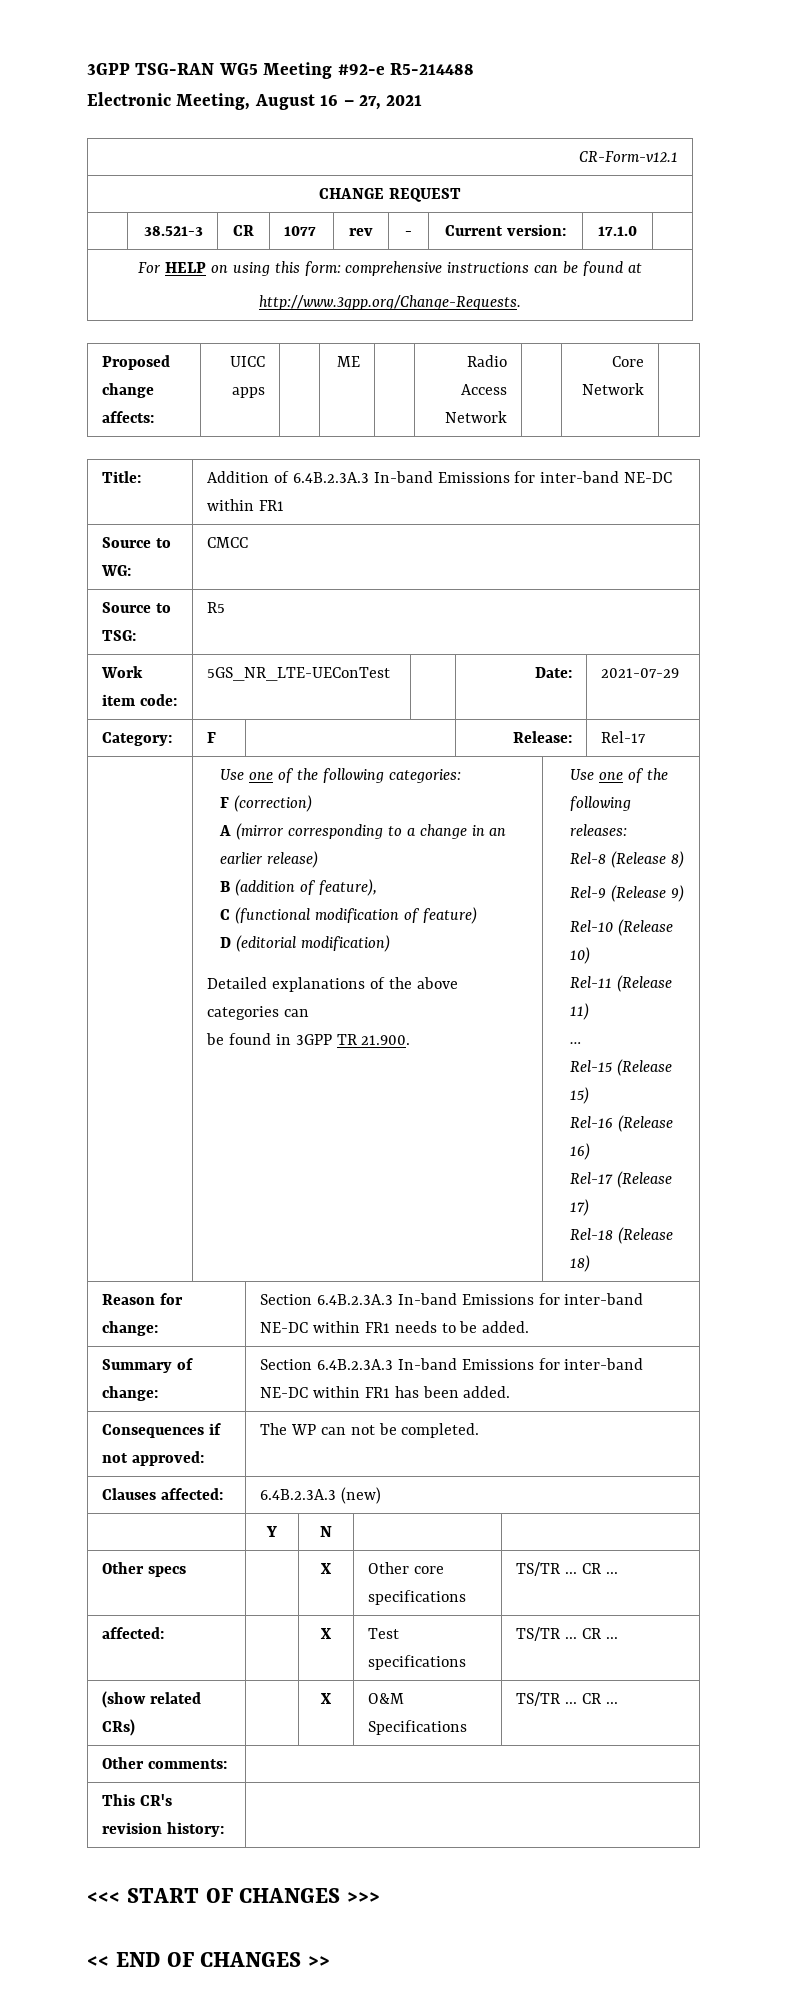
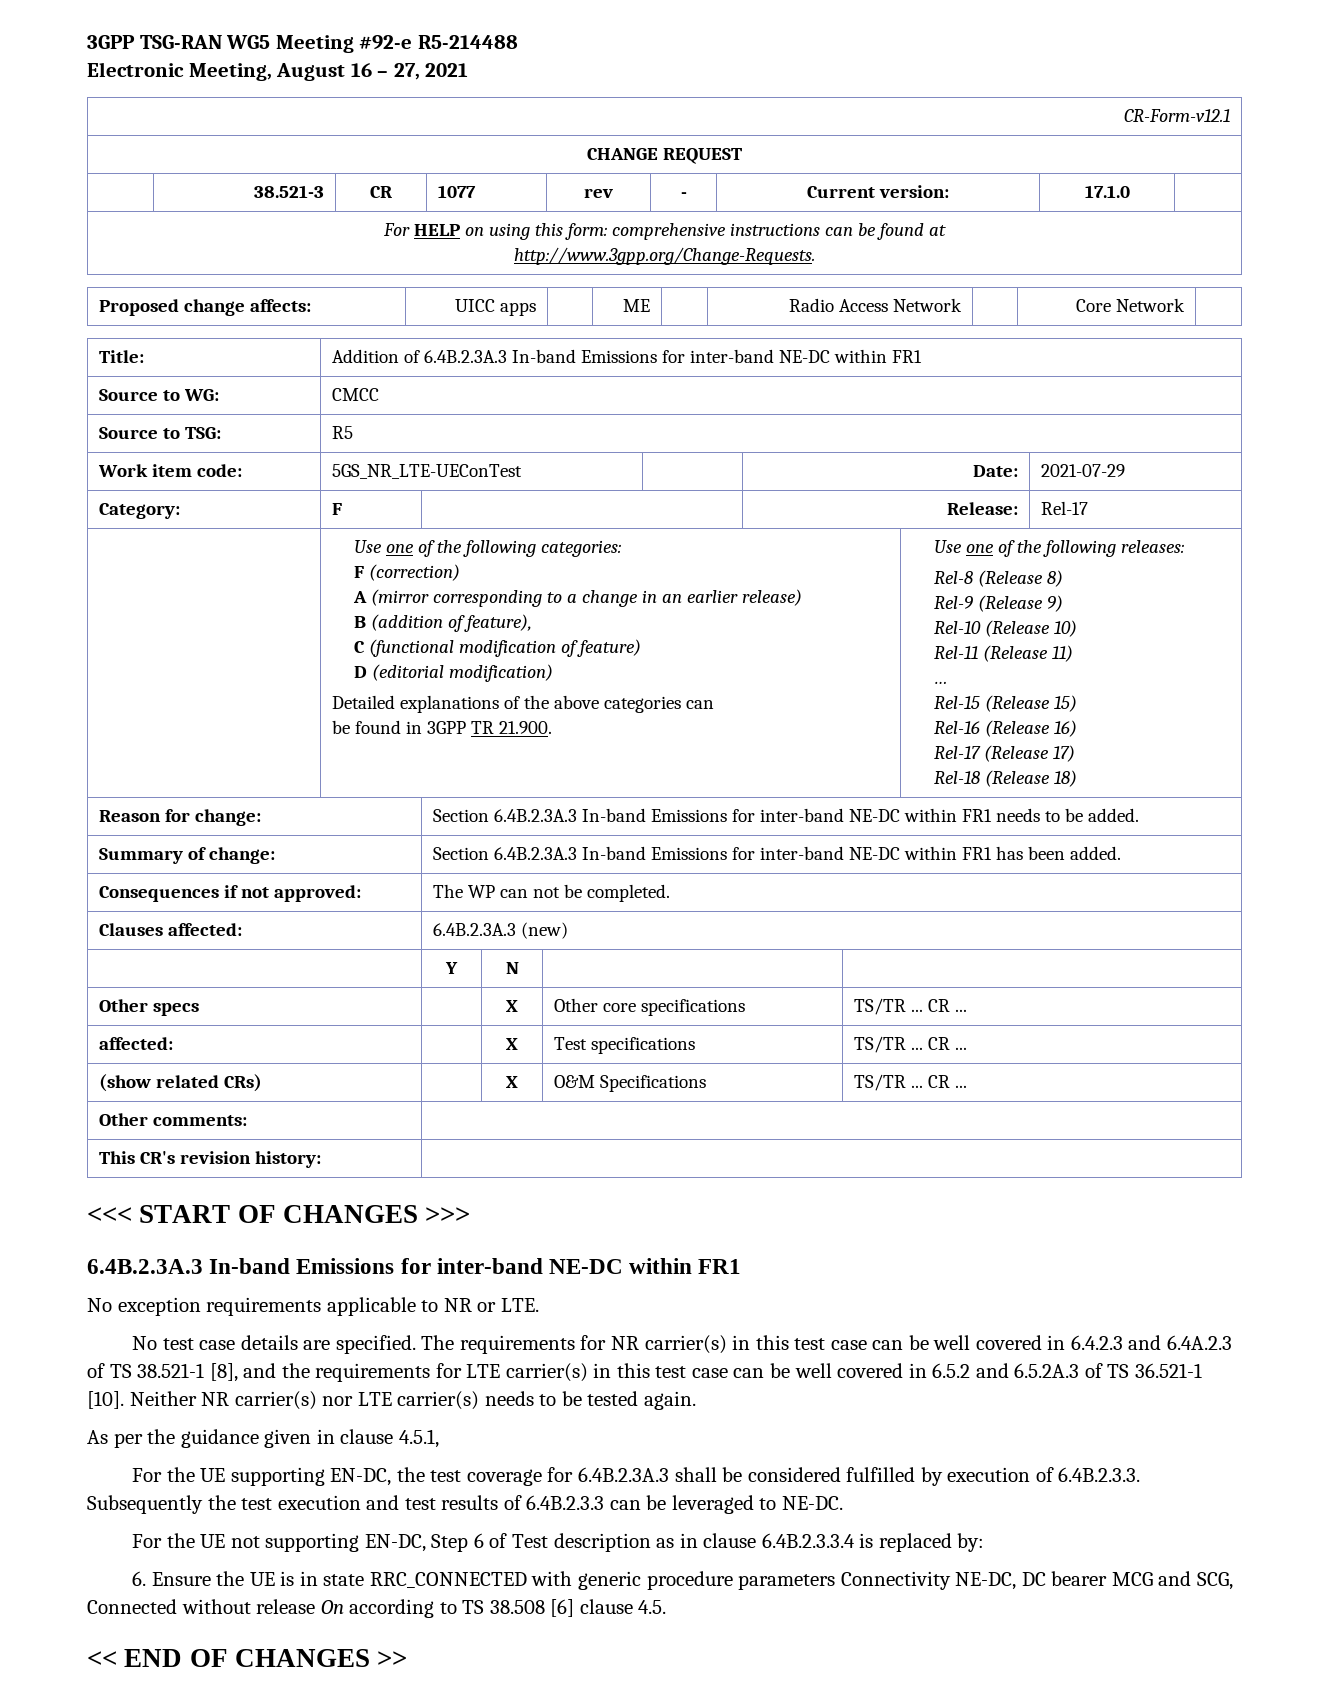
  <<< START OF CHANGES >>>
+ 6.4B.2.3A.3 In-band Emissions for inter-band NE-DC within FR1
+ No exception requirements applicable to NR or LTE.
+ No test case details are specified. The requirements for NR carrier(s) in this test case can be well covered in 6.4.2.3 and 6.4A.2.3 of TS 38.521-1 [8], and the requirements for LTE carrier(s) in this test case can be well covered in 6.5.2 and 6.5.2A.3 of TS 36.521-1 [10]. Neither NR carrier(s) nor LTE carrier(s) needs to be tested again.
+ As per the guidance given in clause 4.5.1,
+ For the UE supporting EN-DC, the test coverage for 6.4B.2.3A.3 shall be considered fulfilled by execution of 6.4B.2.3.3. Subsequently the test execution and test results of 6.4B.2.3.3 can be leveraged to NE-DC.
+ For the UE not supporting EN-DC, Step 6 of Test description as in clause 6.4B.2.3.3.4 is replaced by:
+ 6. Ensure the UE is in state RRC_CONNECTED with generic procedure parameters Connectivity NE-DC, DC bearer MCG and SCG, Connected without release On according to TS 38.508 [6] clause 4.5.

